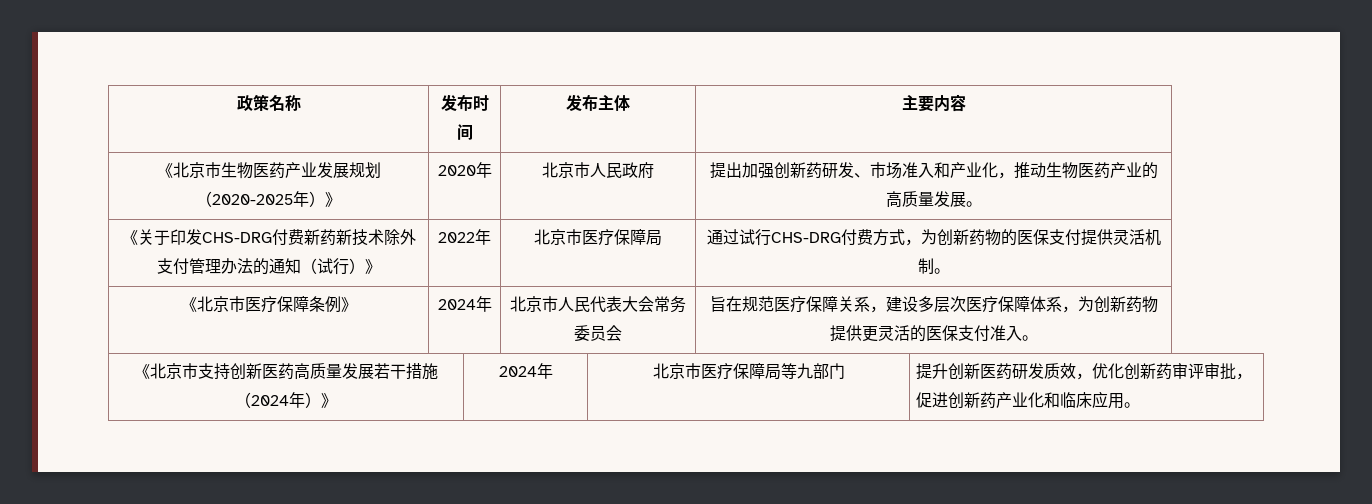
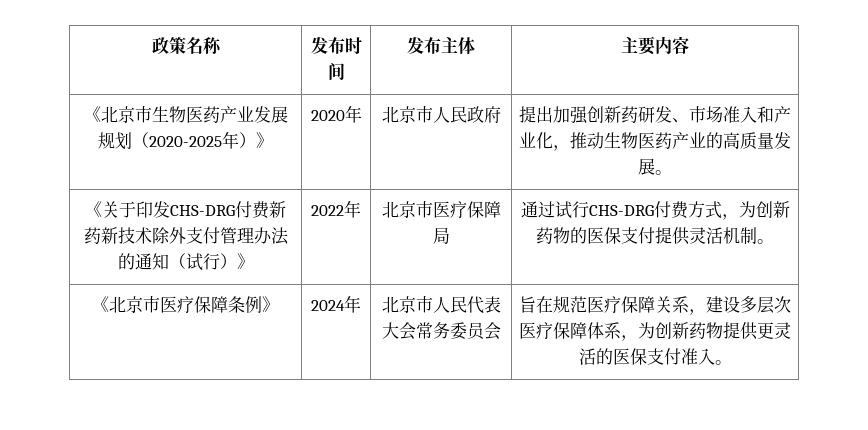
- 《北京市支持创新医药高质量发展若干措施（2024年）》 | 2024年 | 北京市医疗保障局等九部门 | 提升创新医药研发质效，优化创新药审评审批，促进创新药产业化和临床应用。

